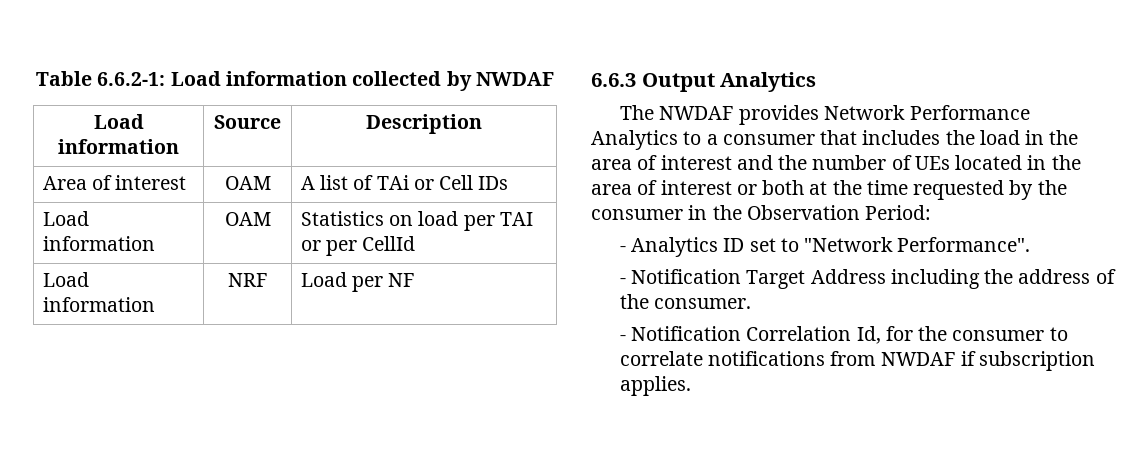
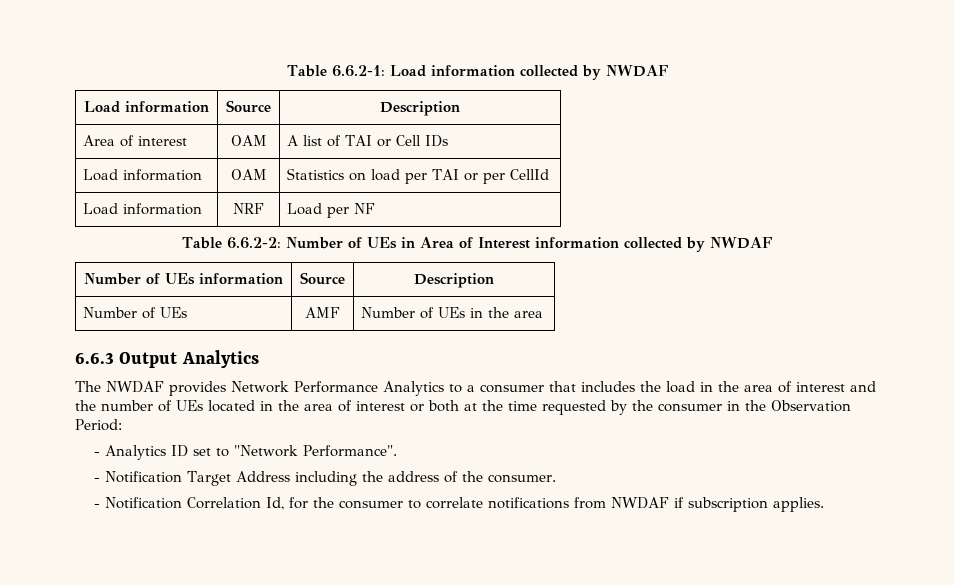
- Area of interest | OAM | A list of TAi or Cell IDs
+ Area of interest | OAM | A list of TAI or Cell IDs
+ Table 6.6.2-2: Number of UEs in Area of Interest information collected by NWDAF
+ Number of UEs information | Source | Description
+ Number of UEs | AMF | Number of UEs in the area

